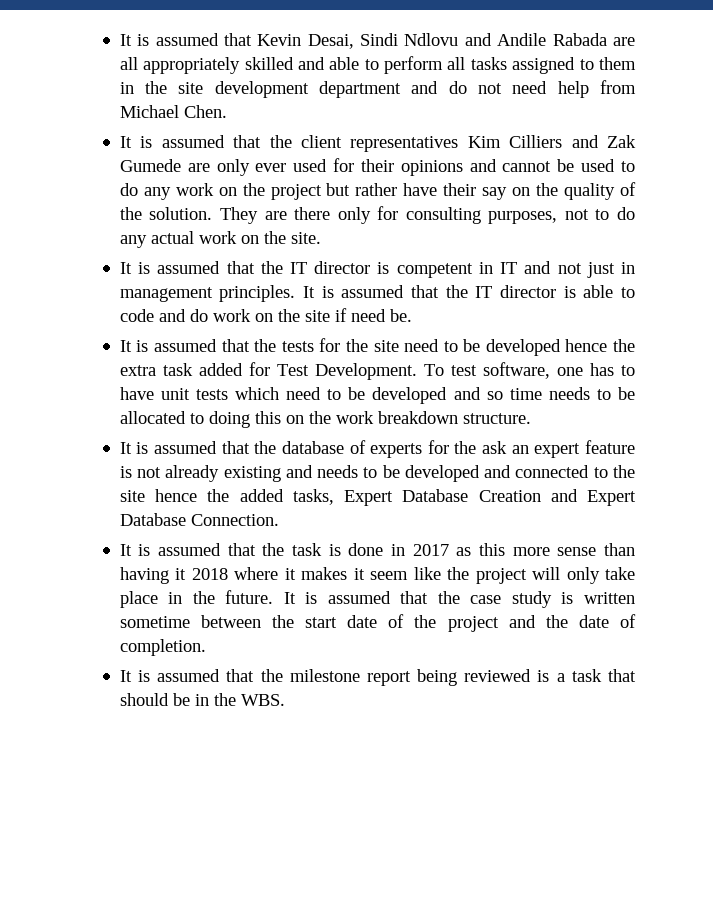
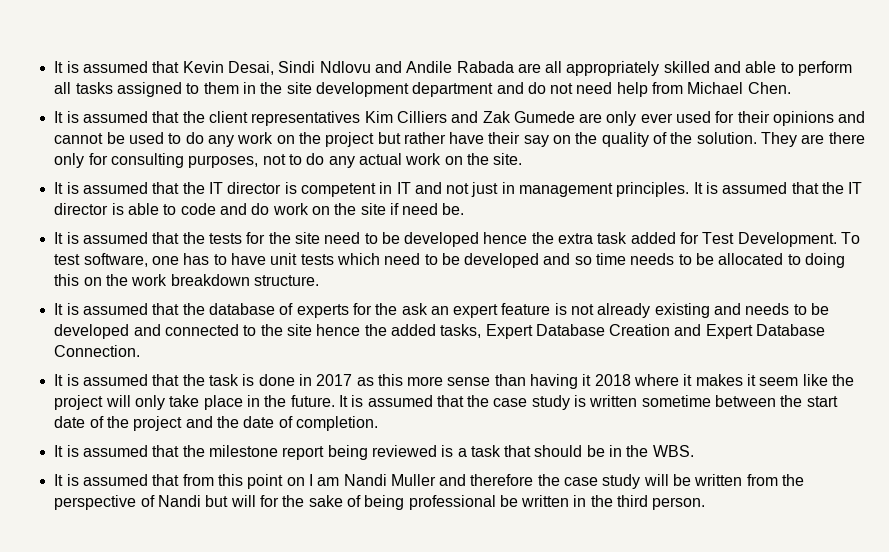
+ It is assumed that from this point on I am Nandi Muller and therefore the case study will be written from the perspective of Nandi but will for the sake of being professional be written in the third person.

